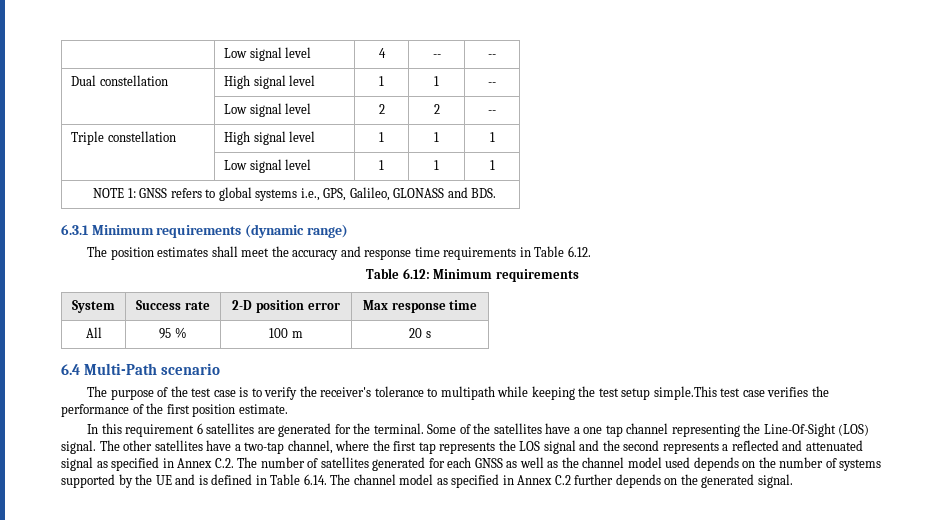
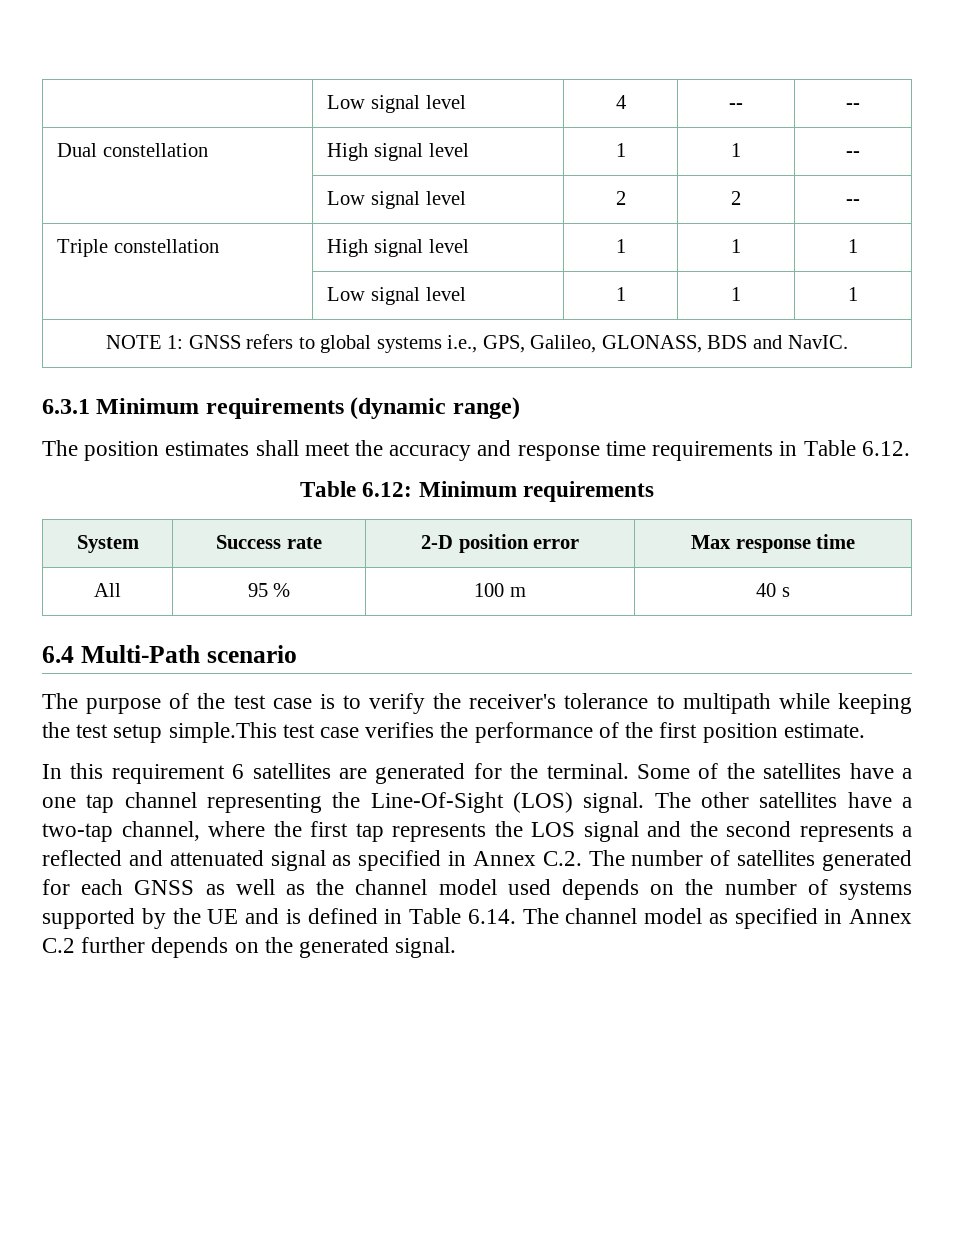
- NOTE 1: GNSS refers to global systems i.e., GPS, Galileo, GLONASS and BDS.
+ NOTE 1: GNSS refers to global systems i.e., GPS, Galileo, GLONASS, BDS and NavIC.
- All | 95 % | 100 m | 20 s
+ All | 95 % | 100 m | 40 s

